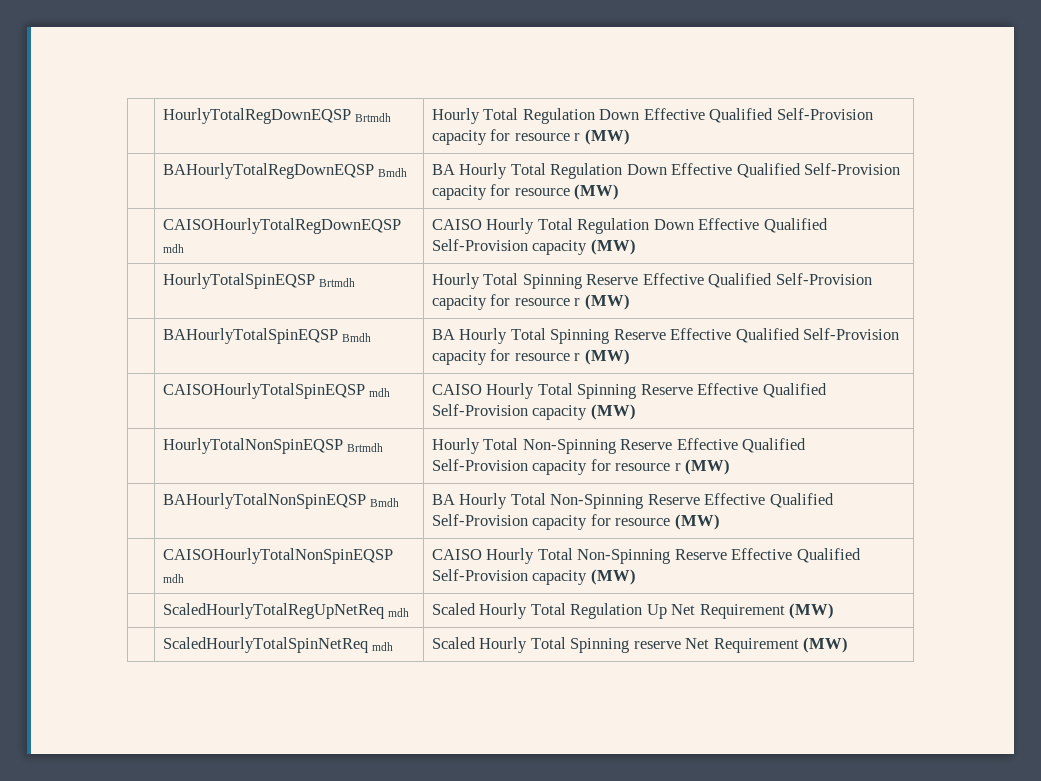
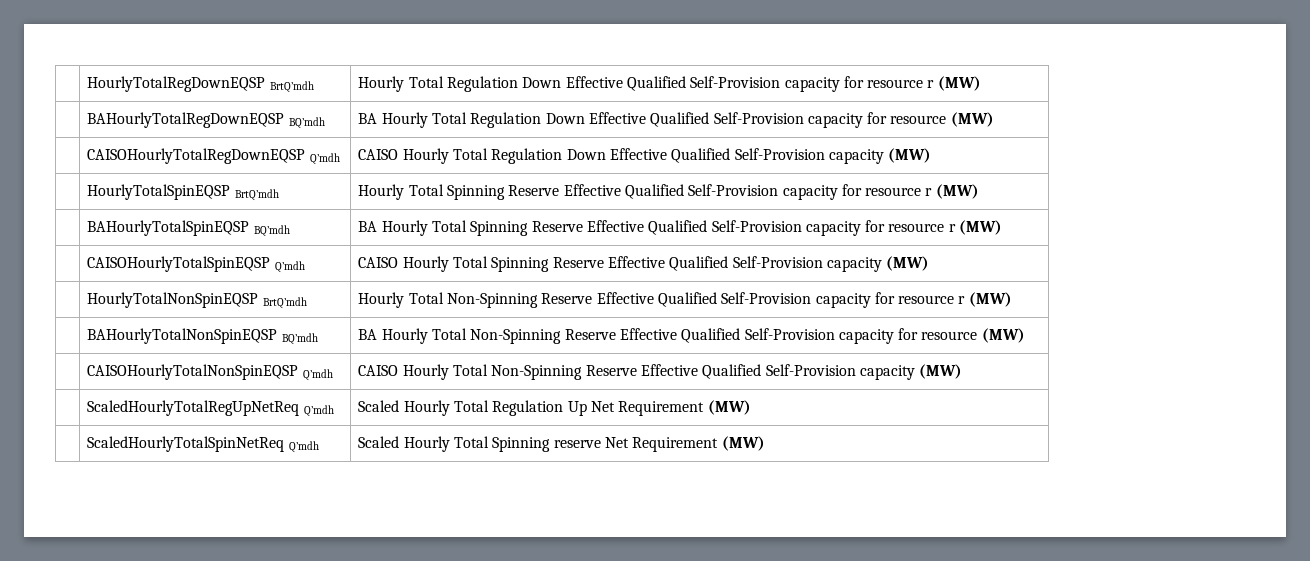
- | HourlyTotalRegDownEQSP Brtmdh | Hourly Total Regulation Down Effective Qualified Self-Provision capacity for resource r (MW)
+ | HourlyTotalRegDownEQSP BrtQ’mdh | Hourly Total Regulation Down Effective Qualified Self-Provision capacity for resource r (MW)
- | BAHourlyTotalRegDownEQSP Bmdh | BA Hourly Total Regulation Down Effective Qualified Self-Provision capacity for resource (MW)
+ | BAHourlyTotalRegDownEQSP BQ’mdh | BA Hourly Total Regulation Down Effective Qualified Self-Provision capacity for resource (MW)
- | CAISOHourlyTotalRegDownEQSP mdh | CAISO Hourly Total Regulation Down Effective Qualified Self-Provision capacity (MW)
+ | CAISOHourlyTotalRegDownEQSP Q’mdh | CAISO Hourly Total Regulation Down Effective Qualified Self-Provision capacity (MW)
- | HourlyTotalSpinEQSP Brtmdh | Hourly Total Spinning Reserve Effective Qualified Self-Provision capacity for resource r (MW)
+ | HourlyTotalSpinEQSP BrtQ’mdh | Hourly Total Spinning Reserve Effective Qualified Self-Provision capacity for resource r (MW)
- | BAHourlyTotalSpinEQSP Bmdh | BA Hourly Total Spinning Reserve Effective Qualified Self-Provision capacity for resource r (MW)
+ | BAHourlyTotalSpinEQSP BQ’mdh | BA Hourly Total Spinning Reserve Effective Qualified Self-Provision capacity for resource r (MW)
- | CAISOHourlyTotalSpinEQSP mdh | CAISO Hourly Total Spinning Reserve Effective Qualified Self-Provision capacity (MW)
+ | CAISOHourlyTotalSpinEQSP Q’mdh | CAISO Hourly Total Spinning Reserve Effective Qualified Self-Provision capacity (MW)
- | HourlyTotalNonSpinEQSP Brtmdh | Hourly Total Non-Spinning Reserve Effective Qualified Self-Provision capacity for resource r (MW)
+ | HourlyTotalNonSpinEQSP BrtQ’mdh | Hourly Total Non-Spinning Reserve Effective Qualified Self-Provision capacity for resource r (MW)
- | BAHourlyTotalNonSpinEQSP Bmdh | BA Hourly Total Non-Spinning Reserve Effective Qualified Self-Provision capacity for resource (MW)
+ | BAHourlyTotalNonSpinEQSP BQ’mdh | BA Hourly Total Non-Spinning Reserve Effective Qualified Self-Provision capacity for resource (MW)
- | CAISOHourlyTotalNonSpinEQSP mdh | CAISO Hourly Total Non-Spinning Reserve Effective Qualified Self-Provision capacity (MW)
+ | CAISOHourlyTotalNonSpinEQSP Q’mdh | CAISO Hourly Total Non-Spinning Reserve Effective Qualified Self-Provision capacity (MW)
- | ScaledHourlyTotalRegUpNetReq mdh | Scaled Hourly Total Regulation Up Net Requirement (MW)
+ | ScaledHourlyTotalRegUpNetReq Q’mdh | Scaled Hourly Total Regulation Up Net Requirement (MW)
- | ScaledHourlyTotalSpinNetReq mdh | Scaled Hourly Total Spinning reserve Net Requirement (MW)
+ | ScaledHourlyTotalSpinNetReq Q’mdh | Scaled Hourly Total Spinning reserve Net Requirement (MW)

